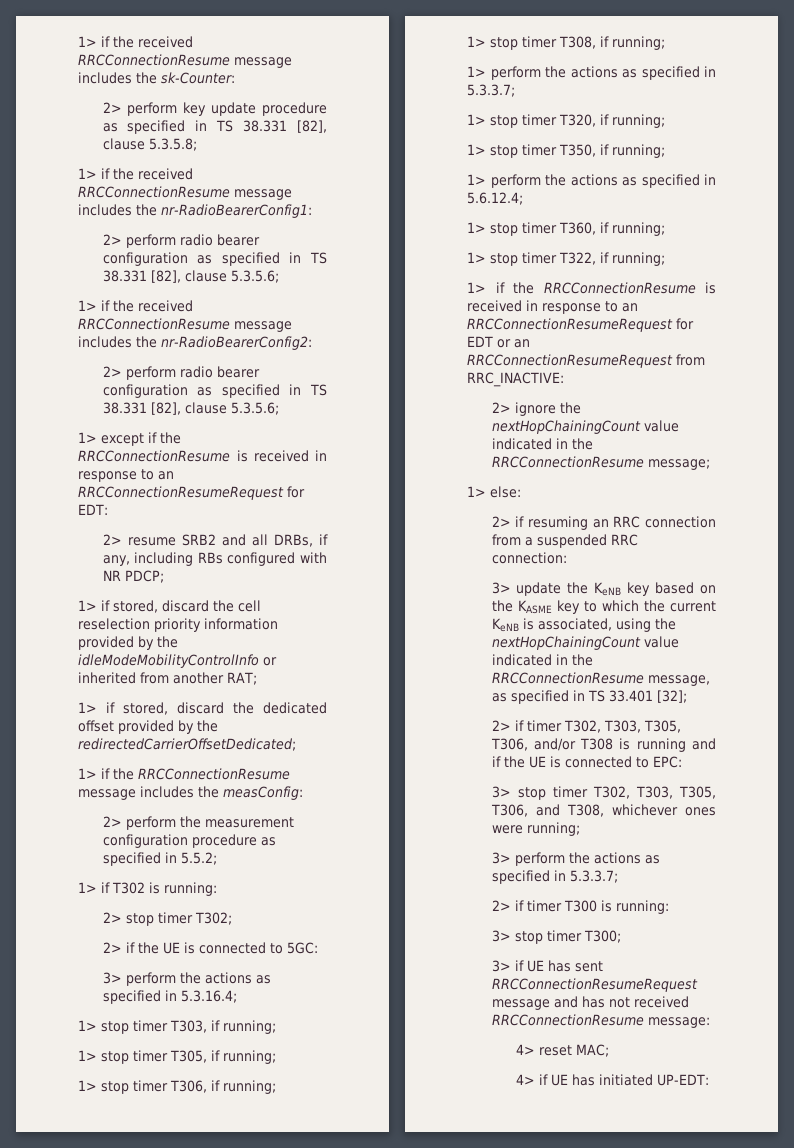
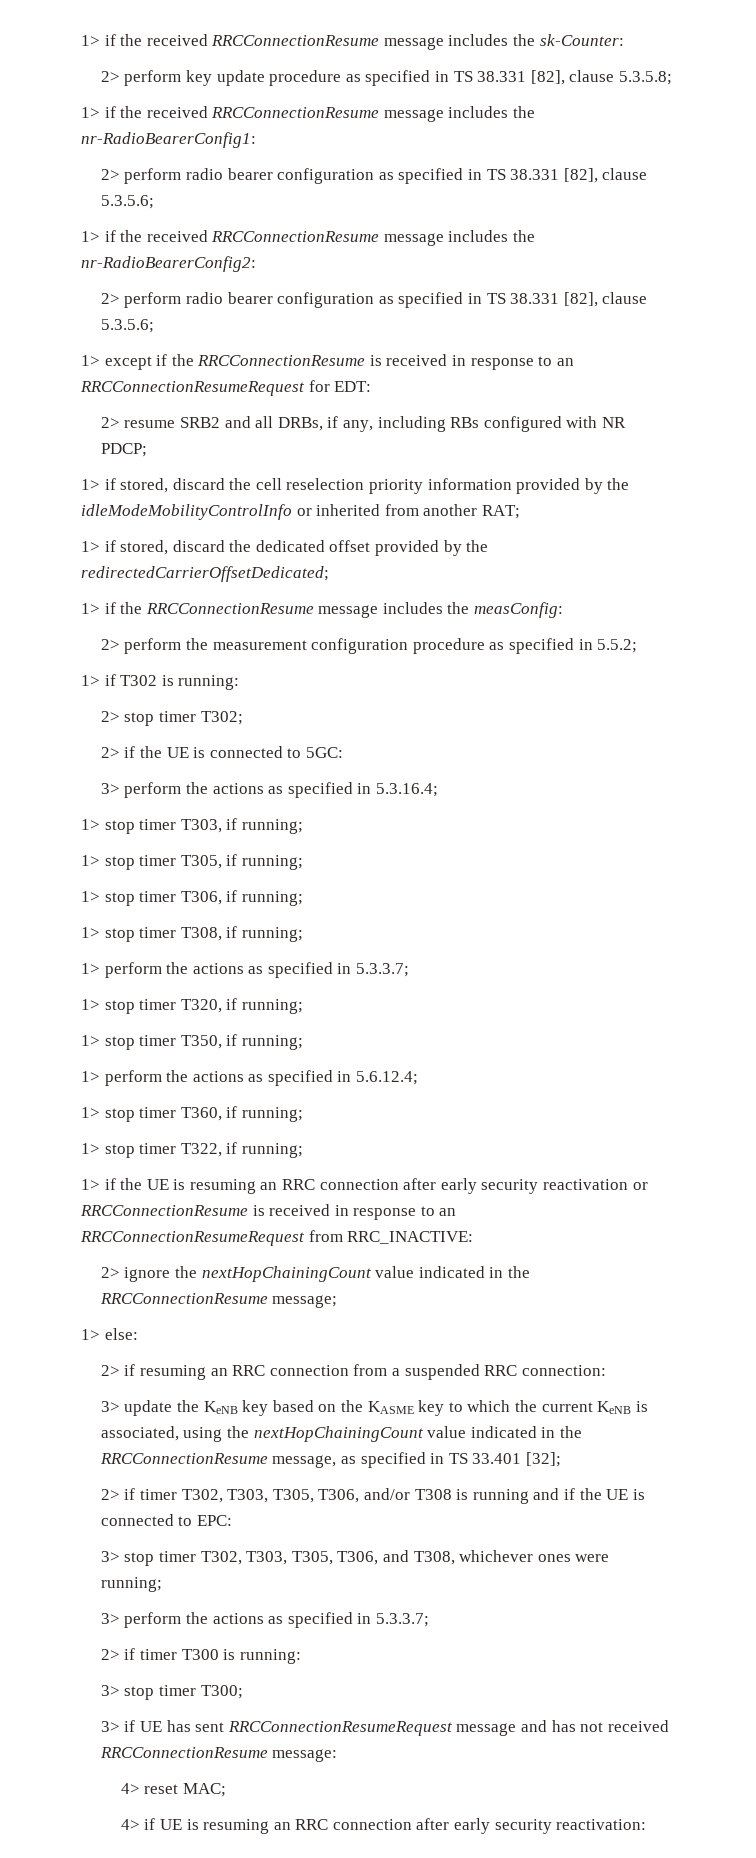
- 1> if the RRCConnectionResume is received in response to an RRCConnectionResumeRequest for EDT or an RRCConnectionResumeRequest from RRC_INACTIVE:
+ 1> if the UE is resuming an RRC connection after early security reactivation or RRCConnectionResume is received in response to an RRCConnectionResumeRequest from RRC_INACTIVE:
- 4> if UE has initiated UP-EDT:
+ 4> if UE is resuming an RRC connection after early security reactivation:

